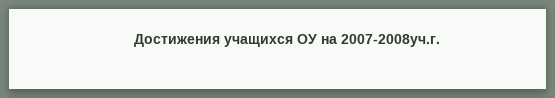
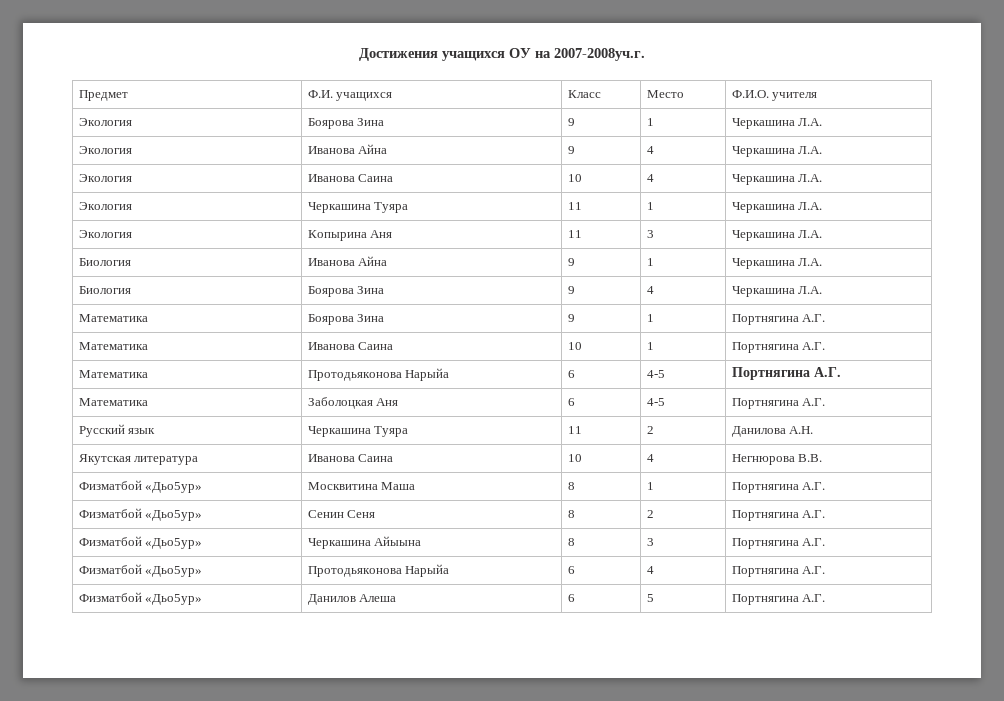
+ Предмет | Ф.И. учащихся | Класс | Место | Ф.И.О. учителя
+ Экология | Боярова Зина | 9 | 1 | Черкашина Л.А.
+ Экология | Иванова Айна | 9 | 4 | Черкашина Л.А.
+ Экология | Иванова Саина | 10 | 4 | Черкашина Л.А.
+ Экология | Черкашина Туяра | 11 | 1 | Черкашина Л.А.
+ Экология | Копырина Аня | 11 | 3 | Черкашина Л.А.
+ Биология | Иванова Айна | 9 | 1 | Черкашина Л.А.
+ Биология | Боярова Зина | 9 | 4 | Черкашина Л.А.
+ Математика | Боярова Зина | 9 | 1 | Портнягина А.Г.
+ Математика | Иванова Саина | 10 | 1 | Портнягина А.Г.
+ Математика | Протодьяконова Нарыйа | 6 | 4-5 | Портнягина А.Г.
+ Математика | Заболоцкая Аня | 6 | 4-5 | Портнягина А.Г.
+ Русский язык | Черкашина Туяра | 11 | 2 | Данилова А.Н.
+ Якутская литература | Иванова Саина | 10 | 4 | Негнюрова В.В.
+ Физматбой «Дьо5ур» | Москвитина Маша | 8 | 1 | Портнягина А.Г.
+ Физматбой «Дьо5ур» | Сенин Сеня | 8 | 2 | Портнягина А.Г.
+ Физматбой «Дьо5ур» | Черкашина Айыына | 8 | 3 | Портнягина А.Г.
+ Физматбой «Дьо5ур» | Протодьяконова Нарыйа | 6 | 4 | Портнягина А.Г.
+ Физматбой «Дьо5ур» | Данилов Алеша | 6 | 5 | Портнягина А.Г.

